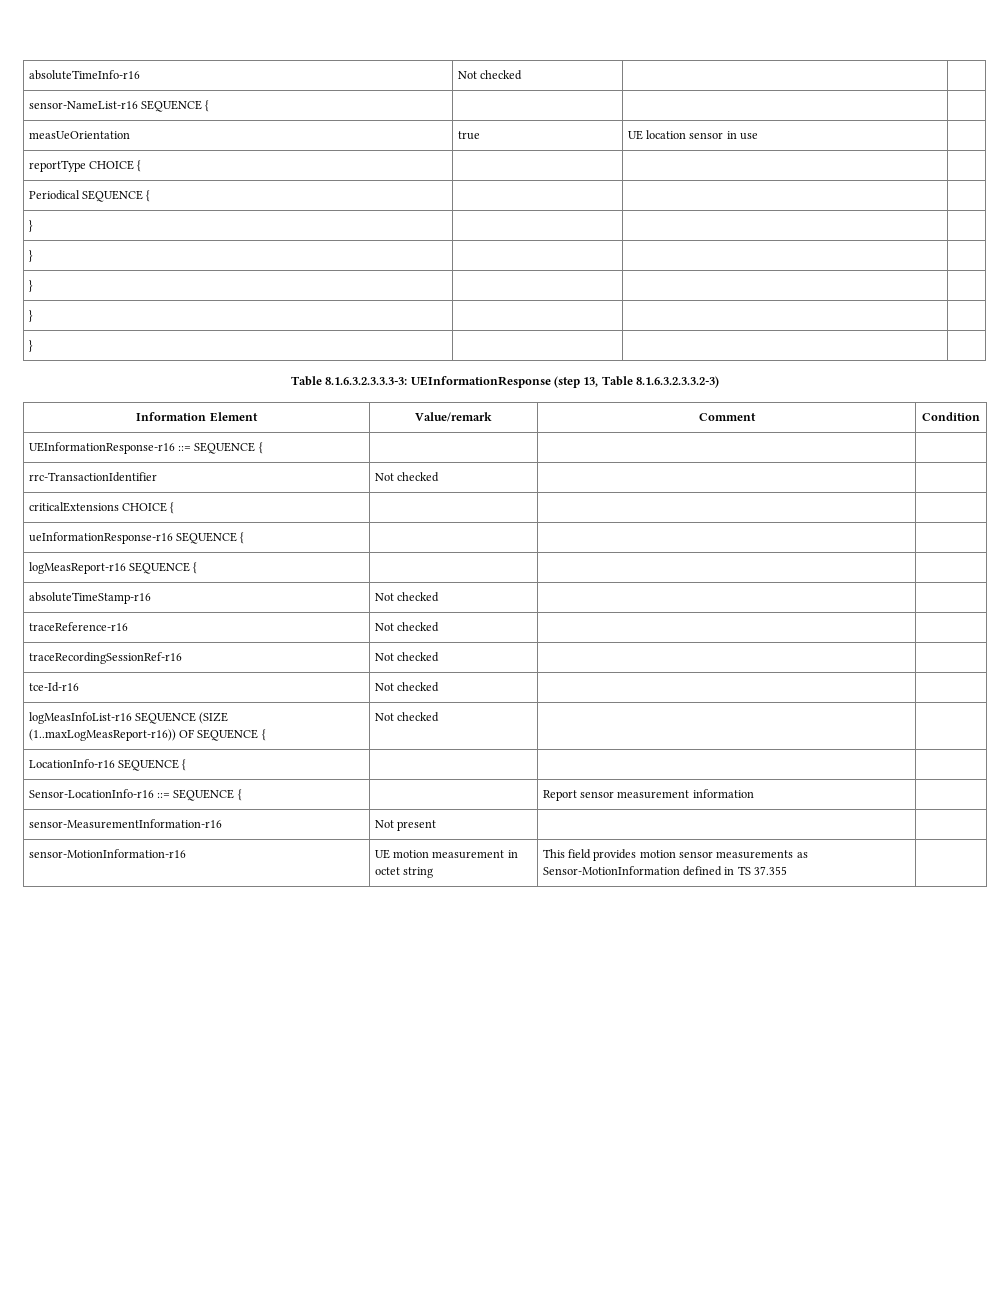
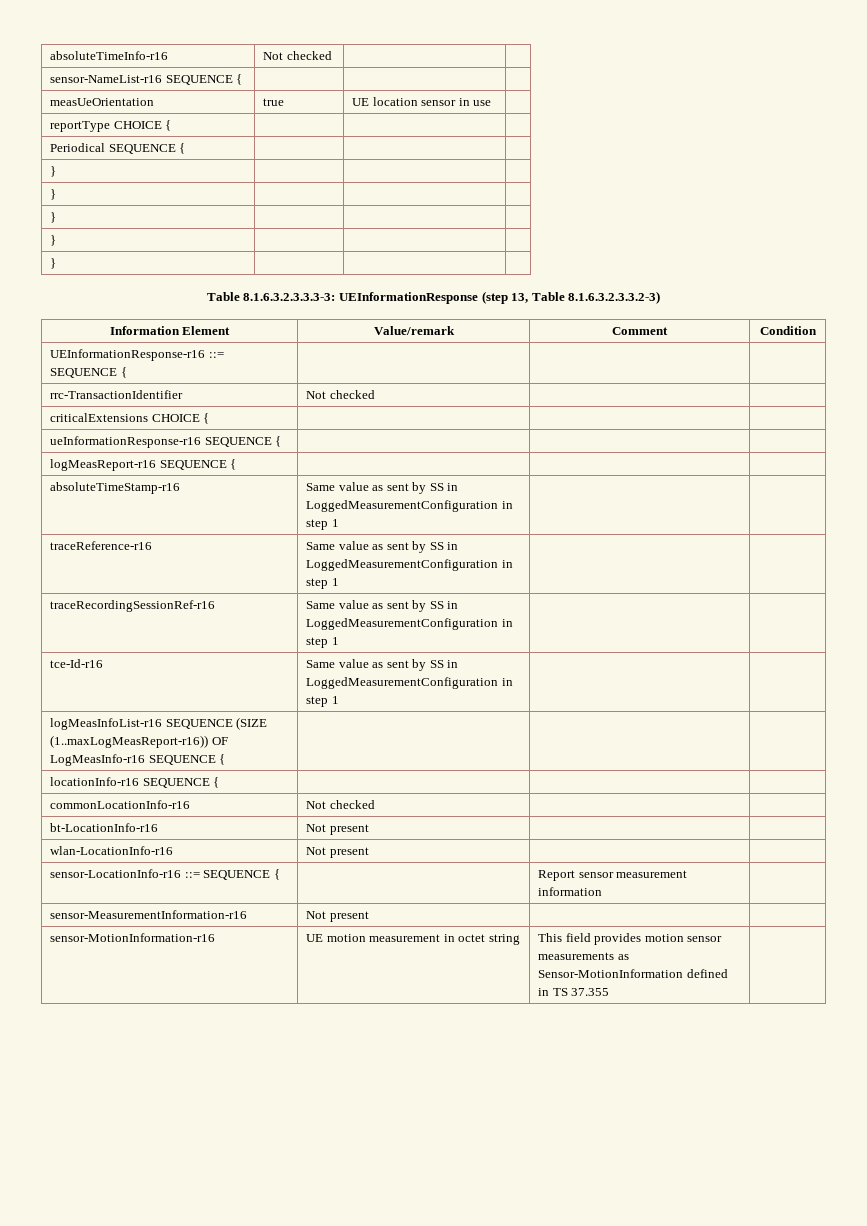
- absoluteTimeStamp-r16 | Not checked | |
- traceReference-r16 | Not checked | |
- traceRecordingSessionRef-r16 | Not checked | |
- tce-Id-r16 | Not checked | |
+ absoluteTimeStamp-r16 | Same value as sent by SS in LoggedMeasurementConfiguration in step 1 | |
+ traceReference-r16 | Same value as sent by SS in LoggedMeasurementConfiguration in step 1 | |
+ traceRecordingSessionRef-r16 | Same value as sent by SS in LoggedMeasurementConfiguration in step 1 | |
+ tce-Id-r16 | Same value as sent by SS in LoggedMeasurementConfiguration in step 1 | |
- logMeasInfoList-r16 SEQUENCE (SIZE (1..maxLogMeasReport-r16)) OF SEQUENCE { | Not checked | |
- LocationInfo-r16 SEQUENCE { | | |
- Sensor-LocationInfo-r16 ::= SEQUENCE { | | Report sensor measurement information |
+ logMeasInfoList-r16 SEQUENCE (SIZE (1..maxLogMeasReport-r16)) OF LogMeasInfo-r16 SEQUENCE { | | |
+ locationInfo-r16 SEQUENCE { | | |
+ commonLocationInfo-r16 | Not checked | |
+ bt-LocationInfo-r16 | Not present | |
+ wlan-LocationInfo-r16 | Not present | |
+ sensor-LocationInfo-r16 ::= SEQUENCE { | | Report sensor measurement information |

